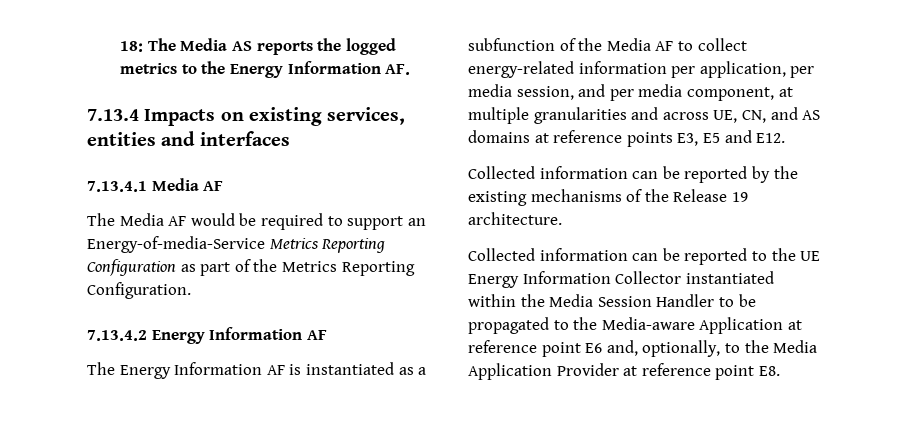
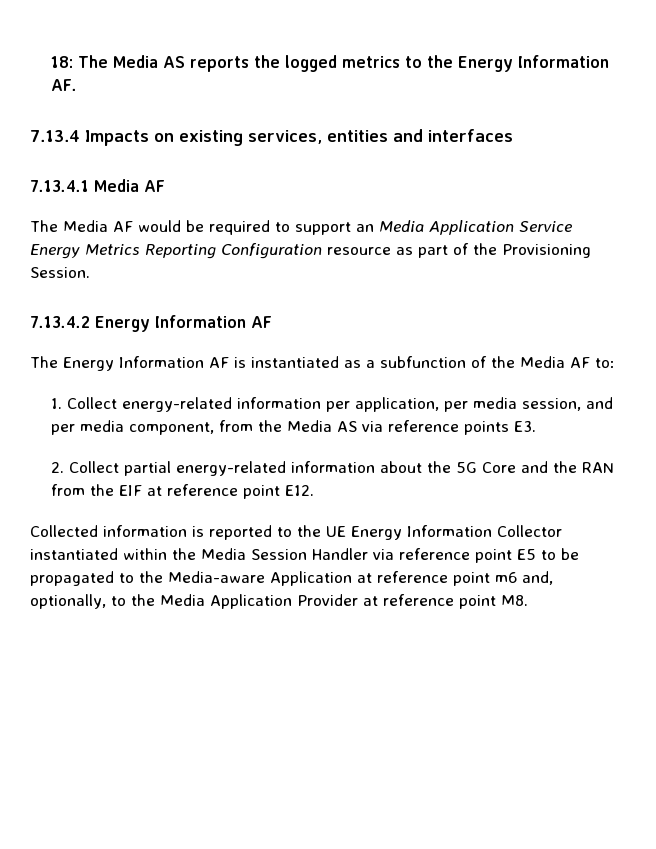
- The Media AF would be required to support an Energy-of-media-Service Metrics Reporting Configuration as part of the Metrics Reporting Configuration.
+ The Media AF would be required to support an Media Application Service Energy Metrics Reporting Configuration resource as part of the Provisioning Session.
- The Energy Information AF is instantiated as a subfunction of the Media AF to collect energy-related information per application, per media session, and per media component, at multiple granularities and across UE, CN, and AS domains at reference points E3, E5 and E12.
- Collected information can be reported by the existing mechanisms of the Release 19 architecture.
- Collected information can be reported to the UE Energy Information Collector instantiated within the Media Session Handler to be propagated to the Media-aware Application at reference point E6 and, optionally, to the Media Application Provider at reference point E8.
+ The Energy Information AF is instantiated as a subfunction of the Media AF to:
+ 1. Collect energy-related information per application, per media session, and per media component, from the Media AS via reference points E3.
+ 2. Collect partial energy-related information about the 5G Core and the RAN from the EIF at reference point E12.
+ Collected information is reported to the UE Energy Information Collector instantiated within the Media Session Handler via reference point E5 to be propagated to the Media-aware Application at reference point m6 and, optionally, to the Media Application Provider at reference point M8.

